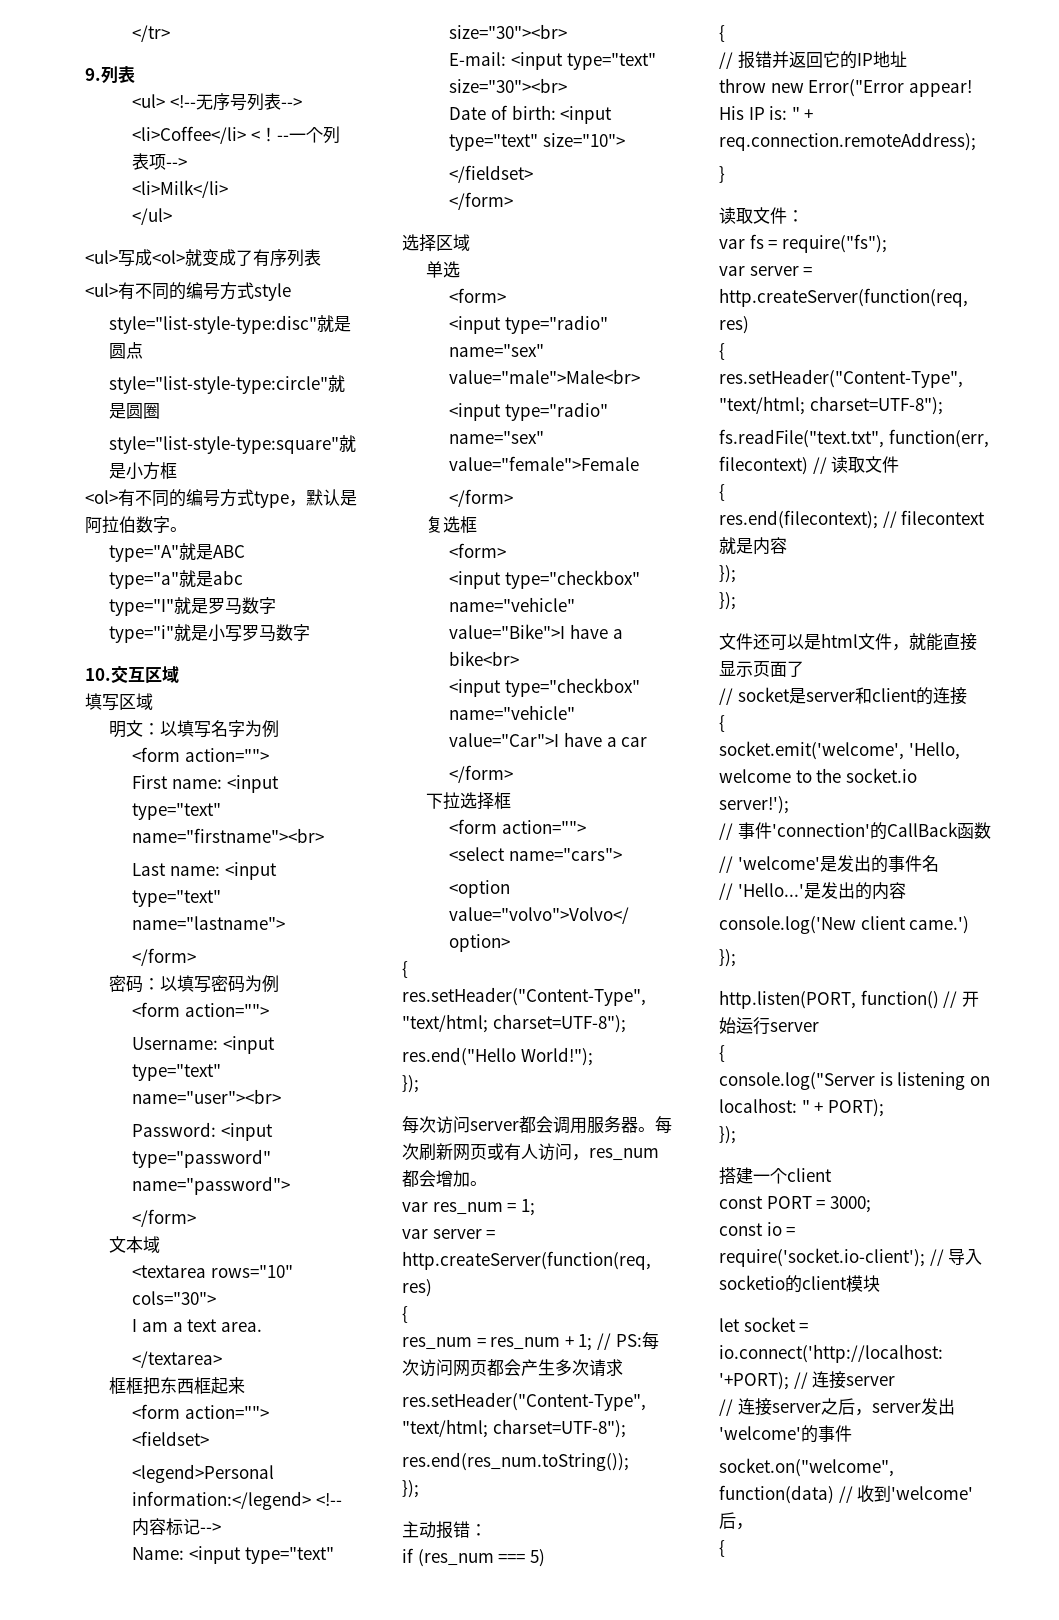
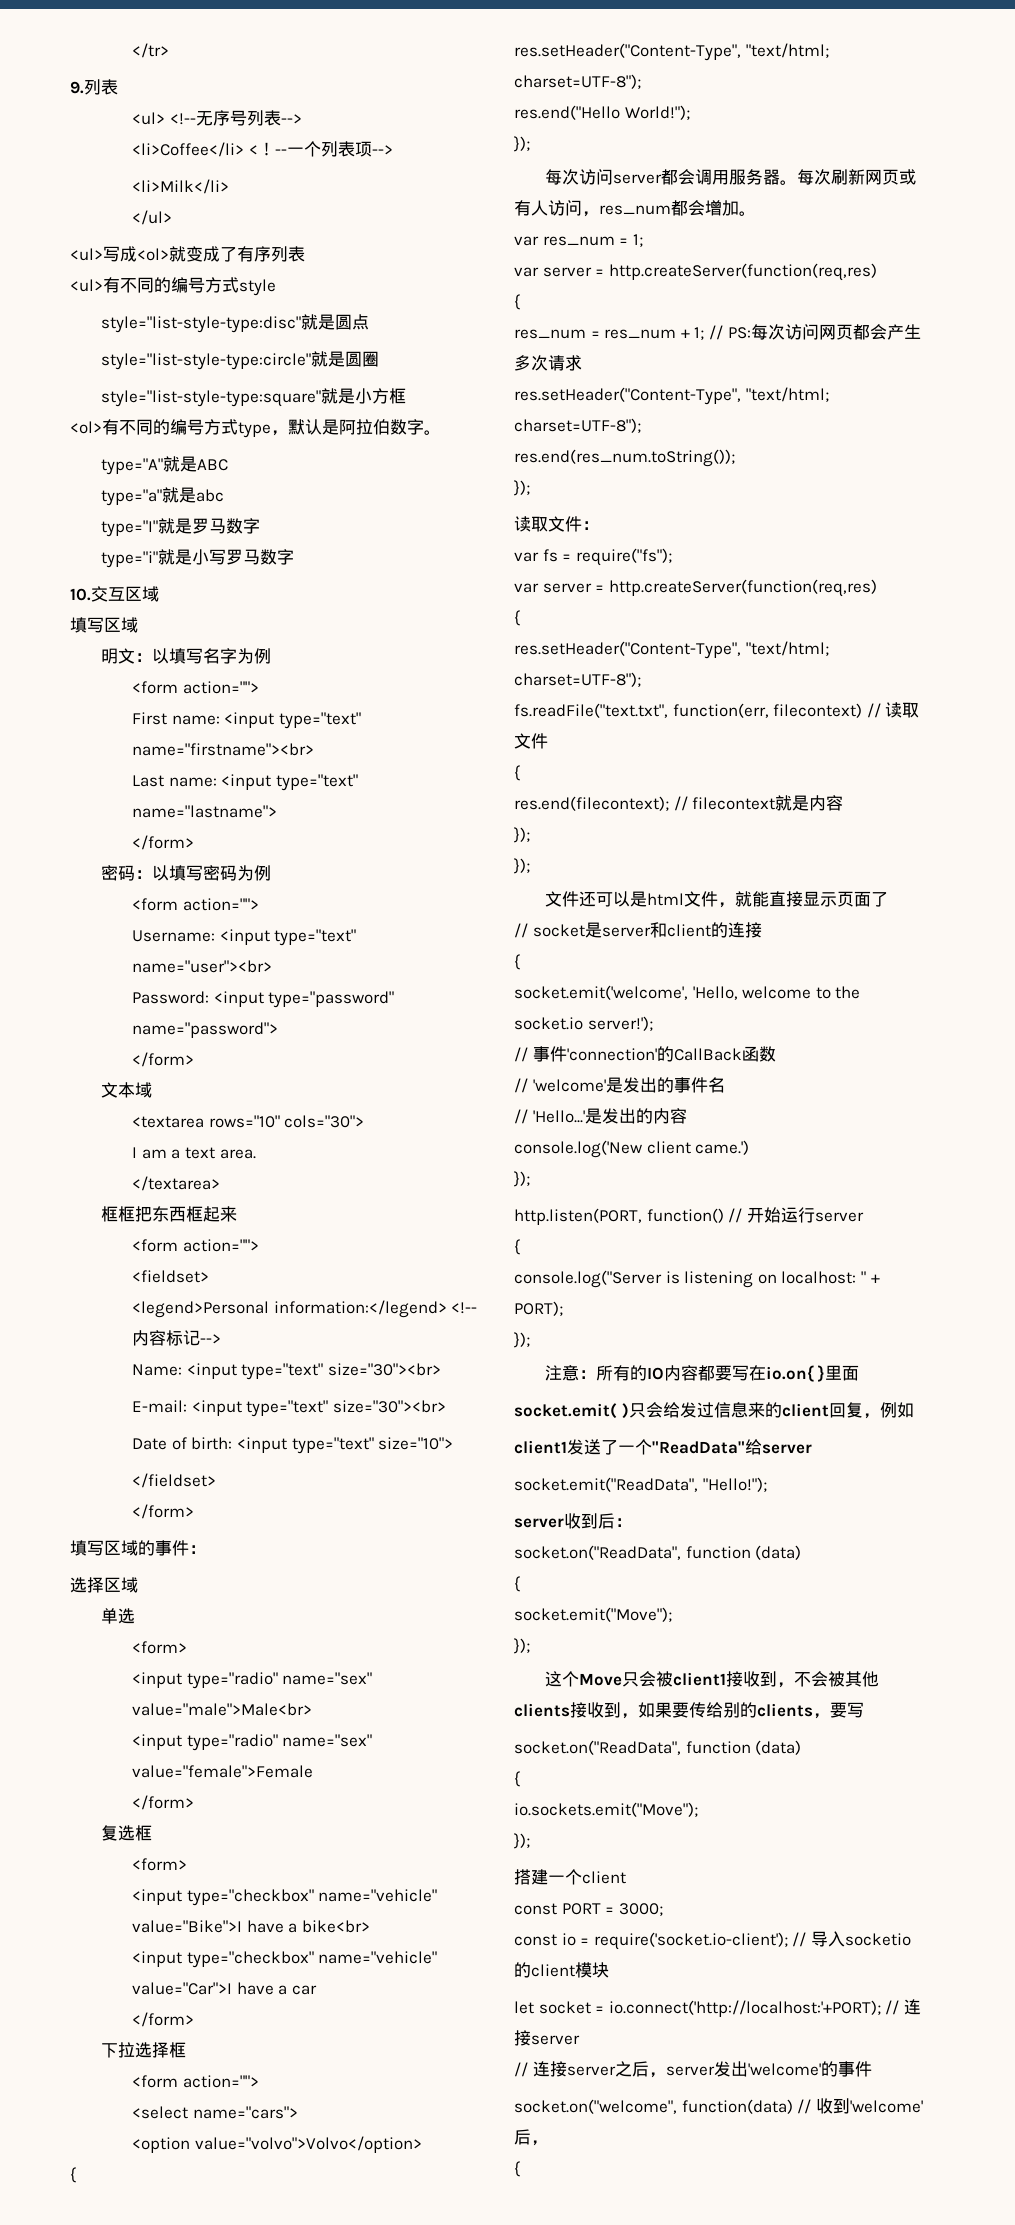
+ 填写区域的事件：
- 主动报错：
- if (res_num === 5)
- {
- // 报错并返回它的IP地址
- throw new Error("Error appear! His IP is: " + req.connection.remoteAddress);
- }
+ 注意：所有的IO内容都要写在io.on{ }里面
+ socket.emit( )只会给发过信息来的client回复，例如
+ client1发送了一个"ReadData"给server
+ socket.emit("ReadData", "Hello!");
+ server收到后：
+ socket.on("ReadData", function (data)
+ {
+ socket.emit("Move");
+ });
+ 这个Move只会被client1接收到，不会被其他clients接收到，如果要传给别的clients，要写
+ socket.on("ReadData", function (data)
+ {
+ io.sockets.emit("Move");
+ });

